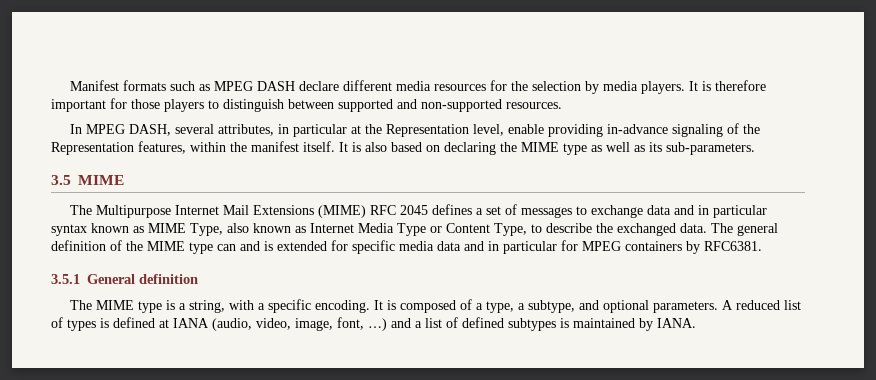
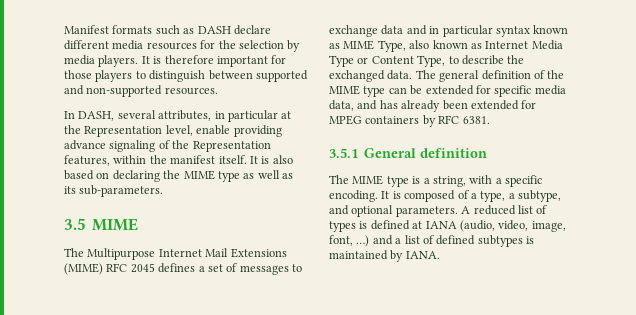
- Manifest formats such as MPEG DASH declare different media resources for the selection by media players.
+ Manifest formats such as DASH declare different media resources for the selection by media players.
- In MPEG DASH, several attributes, in particular at the Representation level, enable providing in-advance signaling of the Representation features, within the manifest itself.
+ In DASH, several attributes, in particular at the Representation level, enable providing advance signaling of the Representation features, within the manifest itself.
- The general definition of the MIME type can and is extended for specific media data and in particular for MPEG containers by RFC6381.
+ The general definition of the MIME type can be extended for specific media data, and has already been extended for MPEG containers by RFC 6381.

